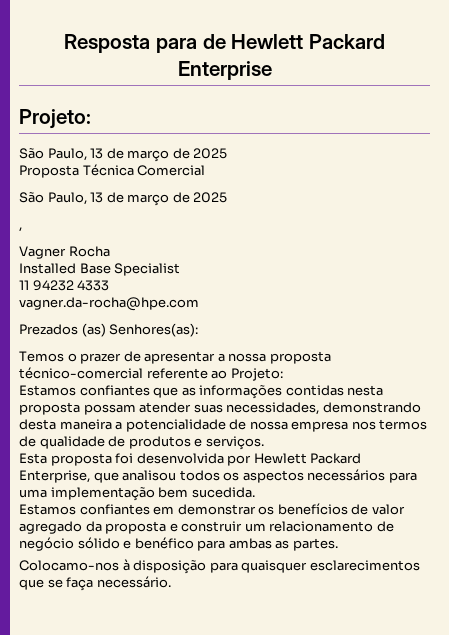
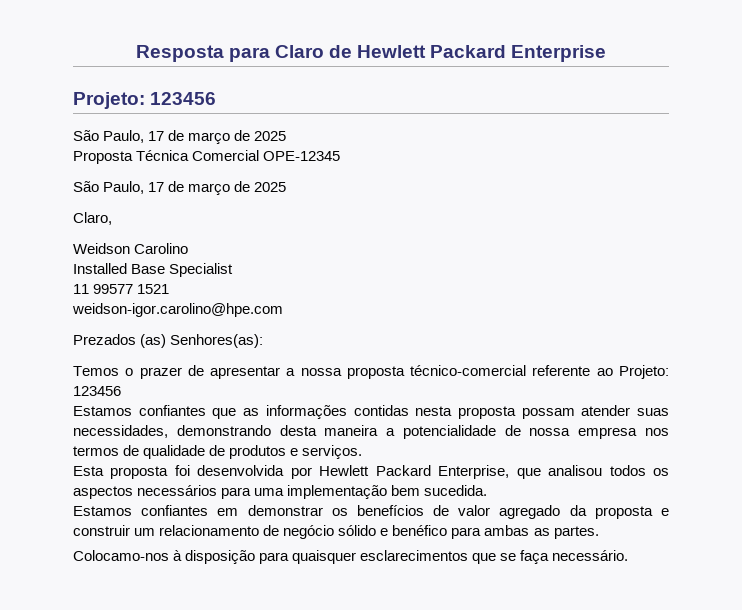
- Resposta para de Hewlett Packard Enterprise
- Projeto:
- São Paulo, 13 de março de 2025
+ Resposta para Claro de Hewlett Packard Enterprise
+ Projeto: 123456
+ São Paulo, 17 de março de 2025
- Proposta Técnica Comercial
- São Paulo, 13 de março de 2025
- ,
- Vagner Rocha
+ Proposta Técnica Comercial OPE-12345
+ São Paulo, 17 de março de 2025
+ Claro,
+ Weidson Carolino
- 11 94232 4333
- vagner.da-rocha@hpe.com
+ 11 99577 1521
+ weidson-igor.carolino@hpe.com
- Temos o prazer de apresentar a nossa proposta técnico-comercial referente ao Projeto:
+ Temos o prazer de apresentar a nossa proposta técnico-comercial referente ao Projeto: 123456

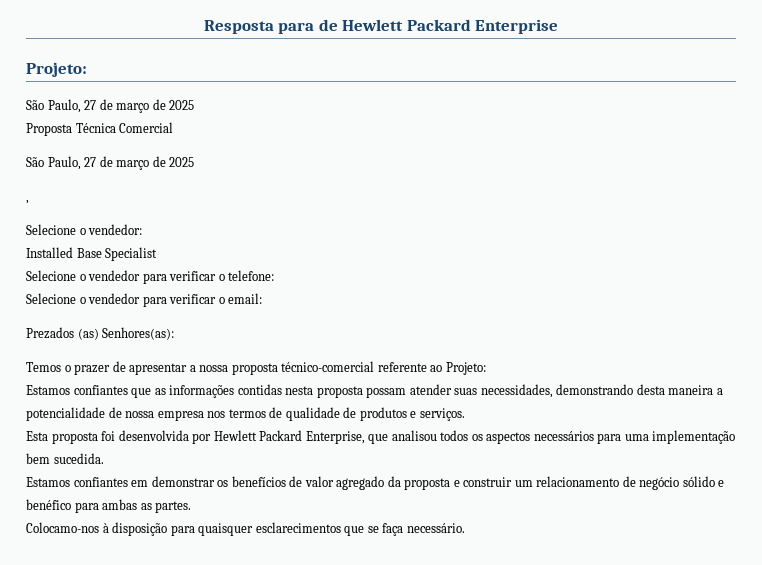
- Resposta para Claro de Hewlett Packard Enterprise
- Projeto: 123456
- São Paulo, 17 de março de 2025
+ Resposta para de Hewlett Packard Enterprise
+ Projeto:
+ São Paulo, 27 de março de 2025
- Proposta Técnica Comercial OPE-12345
- São Paulo, 17 de março de 2025
- Claro,
- Weidson Carolino
+ Proposta Técnica Comercial
+ São Paulo, 27 de março de 2025
+ ,
+ Selecione o vendedor:
- 11 99577 1521
- weidson-igor.carolino@hpe.com
+ Selecione o vendedor para verificar o telefone:
+ Selecione o vendedor para verificar o email:
- Temos o prazer de apresentar a nossa proposta técnico-comercial referente ao Projeto: 123456
+ Temos o prazer de apresentar a nossa proposta técnico-comercial referente ao Projeto:

